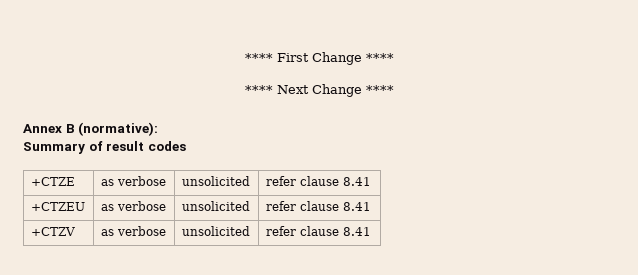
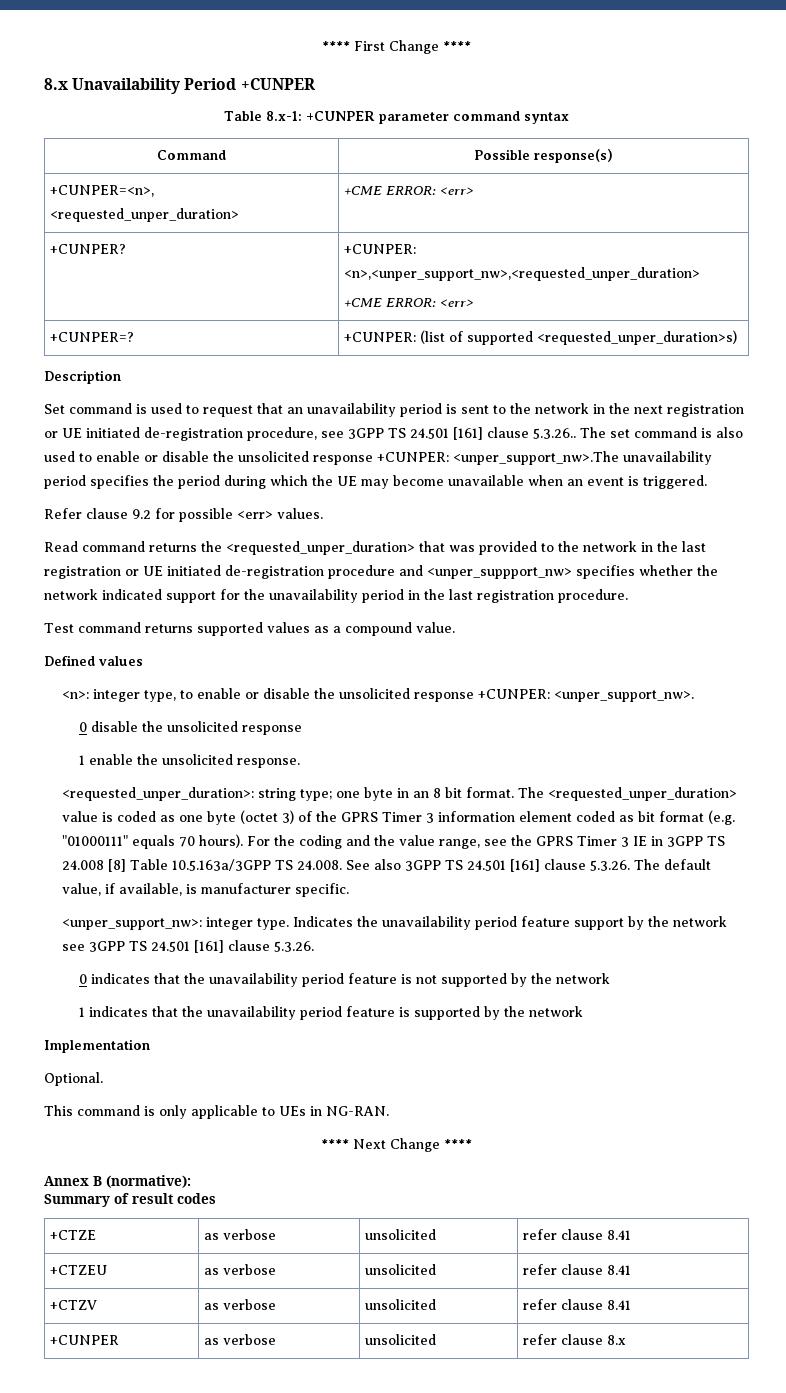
+ 8.x Unavailability Period +CUNPER
+ Table 8.x-1: +CUNPER parameter command syntax
+ Command | Possible response(s)
+ +CUNPER=<n>, <requested_unper_duration> | +CME ERROR: <err>
+ +CUNPER? | +CUNPER: <n>,<unper_support_nw>,<requested_unper_duration>
+ +CME ERROR: <err>
+ +CUNPER=? | +CUNPER: (list of supported <requested_unper_duration>s)
+ Description
+ Set command is used to request that an unavailability period is sent to the network in the next registration or UE initiated de-registration procedure, see 3GPP TS 24.501 [161] clause 5.3.26.. The set command is also used to enable or disable the unsolicited response +CUNPER: <unper_support_nw>.The unavailability period specifies the period during which the UE may become unavailable when an event is triggered.
+ Refer clause 9.2 for possible <err> values.
+ Read command returns the <requested_unper_duration> that was provided to the network in the last registration or UE initiated de-registration procedure and <unper_suppport_nw> specifies whether the network indicated support for the unavailability period in the last registration procedure.
+ Test command returns supported values as a compound value.
+ Defined values
+ <n>: integer type, to enable or disable the unsolicited response +CUNPER: <unper_support_nw>.
+ 0 disable the unsolicited response
+ 1 enable the unsolicited response.
+ <requested_unper_duration>: string type; one byte in an 8 bit format. The <requested_unper_duration> value is coded as one byte (octet 3) of the GPRS Timer 3 information element coded as bit format (e.g. "01000111" equals 70 hours). For the coding and the value range, see the GPRS Timer 3 IE in 3GPP TS 24.008 [8] Table 10.5.163a/3GPP TS 24.008. See also 3GPP TS 24.501 [161] clause 5.3.26. The default value, if available, is manufacturer specific.
+ <unper_support_nw>: integer type. Indicates the unavailability period feature support by the network see 3GPP TS 24.501 [161] clause 5.3.26.
+ 0 indicates that the unavailability period feature is not supported by the network
+ 1 indicates that the unavailability period feature is supported by the network
+ Implementation
+ Optional.
+ This command is only applicable to UEs in NG-RAN.
+ +CUNPER | as verbose | unsolicited | refer clause 8.x

